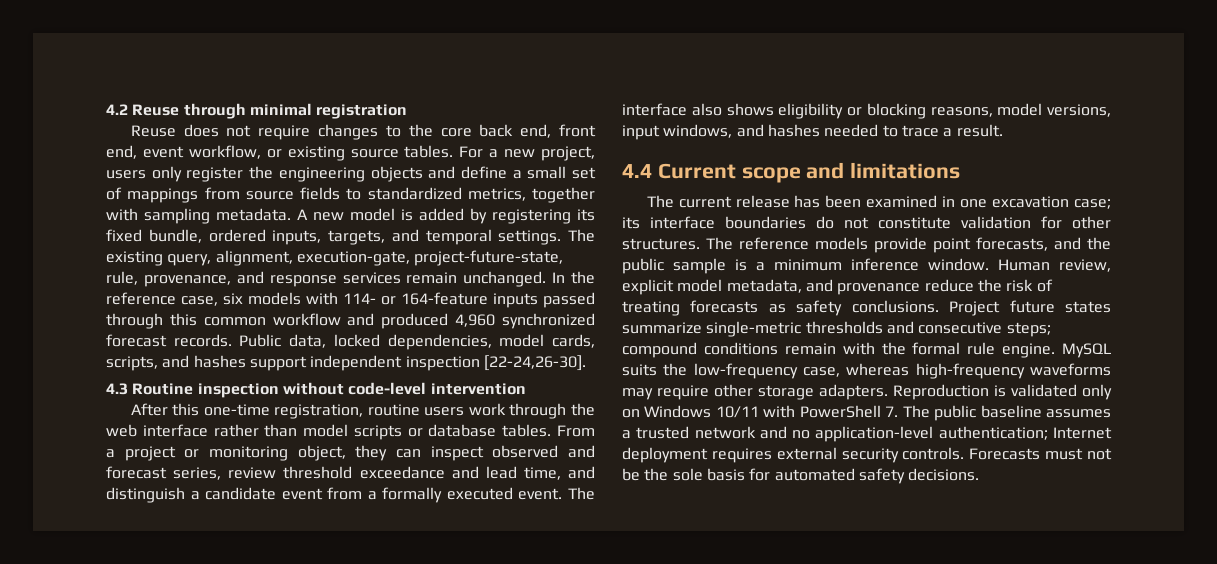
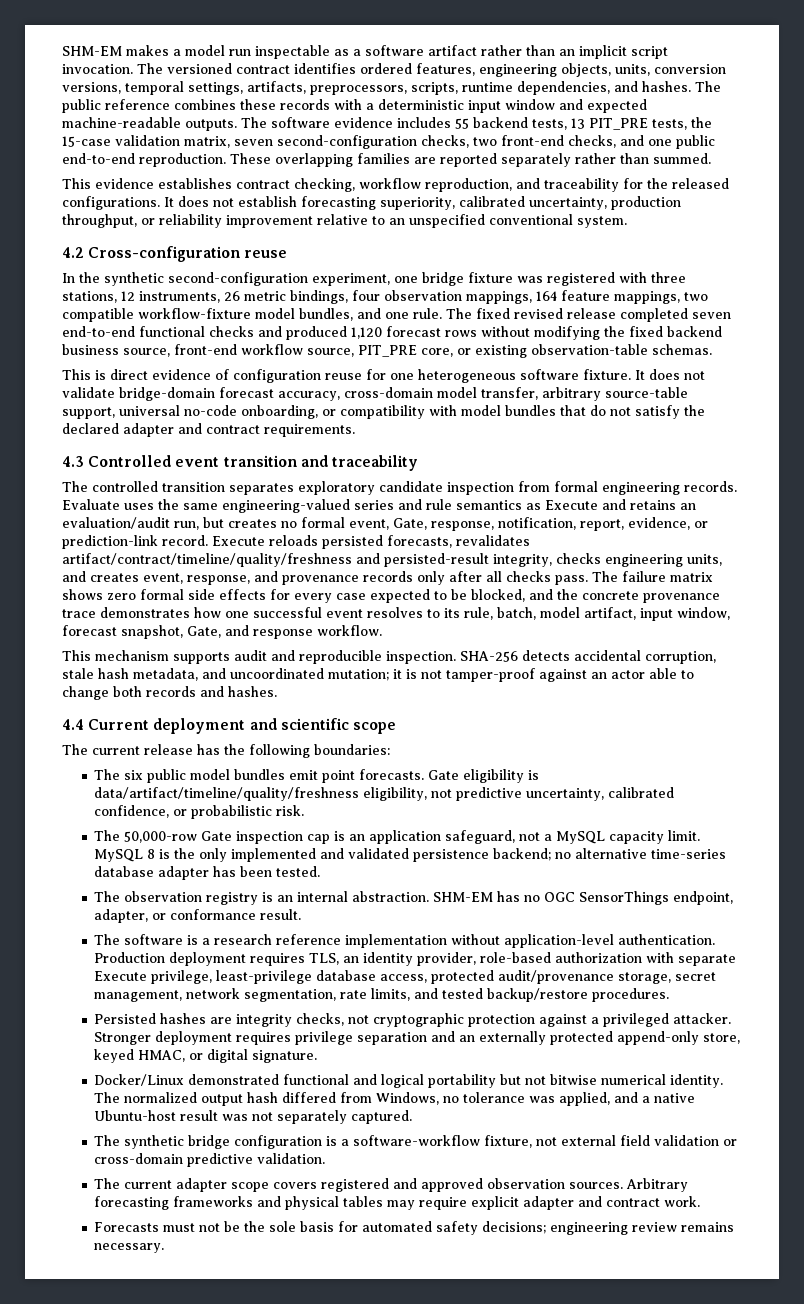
- 4.2 Reuse through minimal registration
- Reuse does not require changes to the core back end, front end, event workflow, or existing source tables. For a new project, users only register the engineering objects and define a small set of mappings from source fields to standardized metrics, together with sampling metadata. A new model is added by registering its fixed bundle, ordered inputs, targets, and temporal settings. The existing query, alignment, execution-gate, project-future-state, rule, provenance, and response services remain unchanged. In the reference case, six models with 114- or 164-feature inputs passed through this common workflow and produced 4,960 synchronized forecast records. Public data, locked dependencies, model cards, scripts, and hashes support independent inspection [22-24,26-30].
- 4.3 Routine inspection without code-level intervention
- After this one-time registration, routine users work through the web interface rather than model scripts or database tables. From a project or monitoring object, they can inspect observed and forecast series, review threshold exceedance and lead time, and distinguish a candidate event from a formally executed event. The interface also shows eligibility or blocking reasons, model versions, input windows, and hashes needed to trace a result.
+ SHM-EM makes a model run inspectable as a software artifact rather than an implicit script invocation. The versioned contract identifies ordered features, engineering objects, units, conversion versions, temporal settings, artifacts, preprocessors, scripts, runtime dependencies, and hashes. The public reference combines these records with a deterministic input window and expected machine-readable outputs. The software evidence includes 55 backend tests, 13 PIT_PRE tests, the 15-case validation matrix, seven second-configuration checks, two front-end checks, and one public end-to-end reproduction. These overlapping families are reported separately rather than summed.
+ This evidence establishes contract checking, workflow reproduction, and traceability for the released configurations. It does not establish forecasting superiority, calibrated uncertainty, production throughput, or reliability improvement relative to an unspecified conventional system.
+ 4.2 Cross-configuration reuse
+ In the synthetic second-configuration experiment, one bridge fixture was registered with three stations, 12 instruments, 26 metric bindings, four observation mappings, 164 feature mappings, two compatible workflow-fixture model bundles, and one rule. The fixed revised release completed seven end-to-end functional checks and produced 1,120 forecast rows without modifying the fixed backend business source, front-end workflow source, PIT_PRE core, or existing observation-table schemas.
+ This is direct evidence of configuration reuse for one heterogeneous software fixture. It does not validate bridge-domain forecast accuracy, cross-domain model transfer, arbitrary source-table support, universal no-code onboarding, or compatibility with model bundles that do not satisfy the declared adapter and contract requirements.
+ 4.3 Controlled event transition and traceability
+ The controlled transition separates exploratory candidate inspection from formal engineering records. Evaluate uses the same engineering-valued series and rule semantics as Execute and retains an evaluation/audit run, but creates no formal event, Gate, response, notification, report, evidence, or prediction-link record. Execute reloads persisted forecasts, revalidates artifact/contract/timeline/quality/freshness and persisted-result integrity, checks engineering units, and creates event, response, and provenance records only after all checks pass. The failure matrix shows zero formal side effects for every case expected to be blocked, and the concrete provenance trace demonstrates how one successful event resolves to its rule, batch, model artifact, input window, forecast snapshot, Gate, and response workflow.
+ This mechanism supports audit and reproducible inspection. SHA-256 detects accidental corruption, stale hash metadata, and uncoordinated mutation; it is not tamper-proof against an actor able to change both records and hashes.
- 4.4 Current scope and limitations
+ 4.4 Current deployment and scientific scope
- The current release has been examined in one excavation case; its interface boundaries do not constitute validation for other structures. The reference models provide point forecasts, and the public sample is a minimum inference window. Human review, explicit model metadata, and provenance reduce the risk of treating forecasts as safety conclusions. Project future states summarize single-metric thresholds and consecutive steps; compound conditions remain with the formal rule engine. MySQL suits the low-frequency case, whereas high-frequency waveforms may require other storage adapters. Reproduction is validated only on Windows 10/11 with PowerShell 7. The public baseline assumes a trusted network and no application-level authentication; Internet deployment requires external security controls. Forecasts must not be the sole basis for automated safety decisions.
+ The current release has the following boundaries:
+ The six public model bundles emit point forecasts. Gate eligibility is data/artifact/timeline/quality/freshness eligibility, not predictive uncertainty, calibrated confidence, or probabilistic risk.
+ The 50,000-row Gate inspection cap is an application safeguard, not a MySQL capacity limit. MySQL 8 is the only implemented and validated persistence backend; no alternative time-series database adapter has been tested.
+ The observation registry is an internal abstraction. SHM-EM has no OGC SensorThings endpoint, adapter, or conformance result.
+ The software is a research reference implementation without application-level authentication. Production deployment requires TLS, an identity provider, role-based authorization with separate Execute privilege, least-privilege database access, protected audit/provenance storage, secret management, network segmentation, rate limits, and tested backup/restore procedures.
+ Persisted hashes are integrity checks, not cryptographic protection against a privileged attacker. Stronger deployment requires privilege separation and an externally protected append-only store, keyed HMAC, or digital signature.
+ Docker/Linux demonstrated functional and logical portability but not bitwise numerical identity. The normalized output hash differed from Windows, no tolerance was applied, and a native Ubuntu-host result was not separately captured.
+ The synthetic bridge configuration is a software-workflow fixture, not external field validation or cross-domain predictive validation.
+ The current adapter scope covers registered and approved observation sources. Arbitrary forecasting frameworks and physical tables may require explicit adapter and contract work.
+ Forecasts must not be the sole basis for automated safety decisions; engineering review remains necessary.

